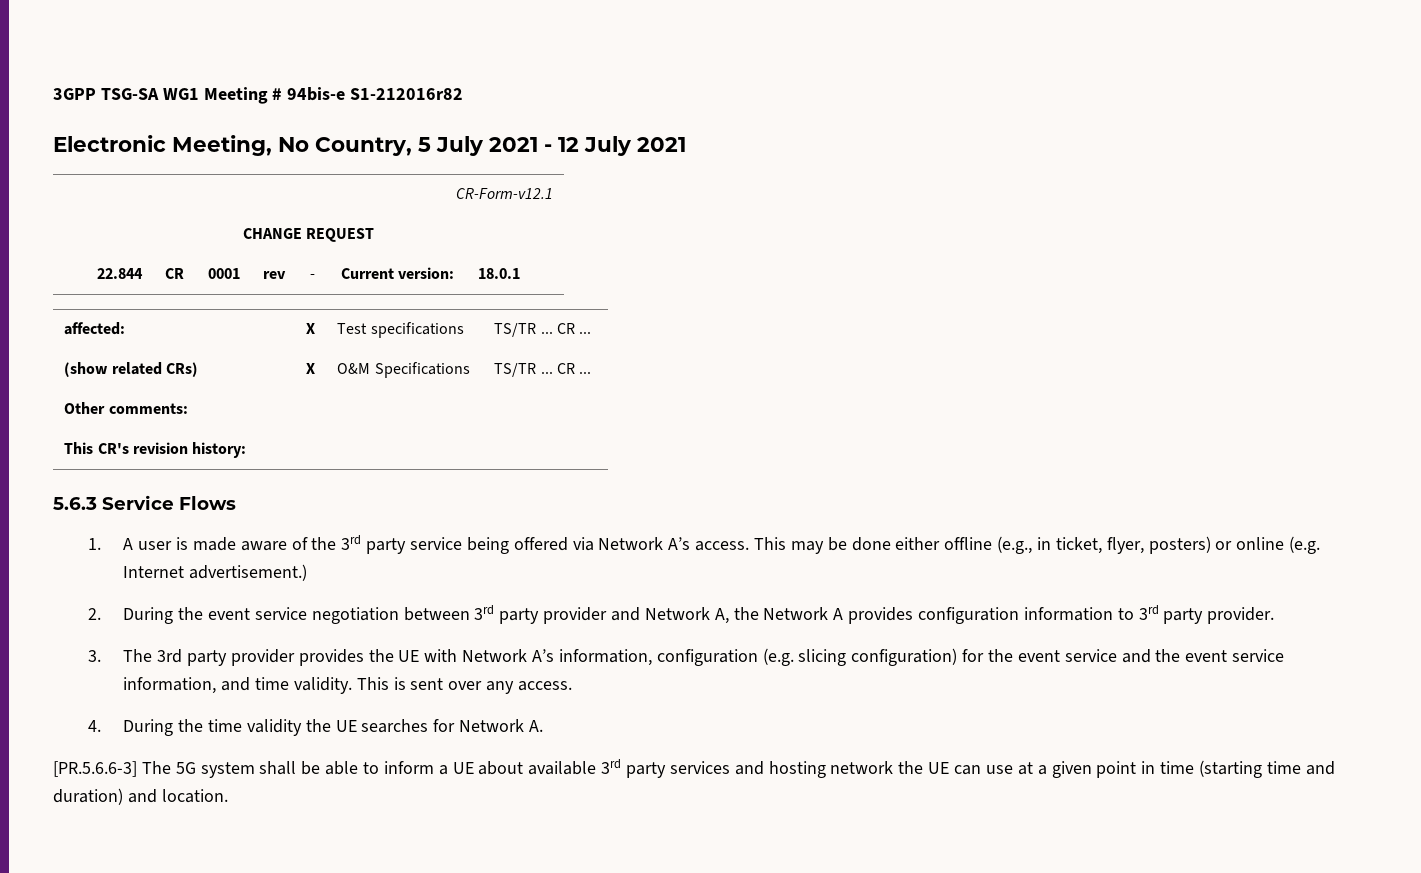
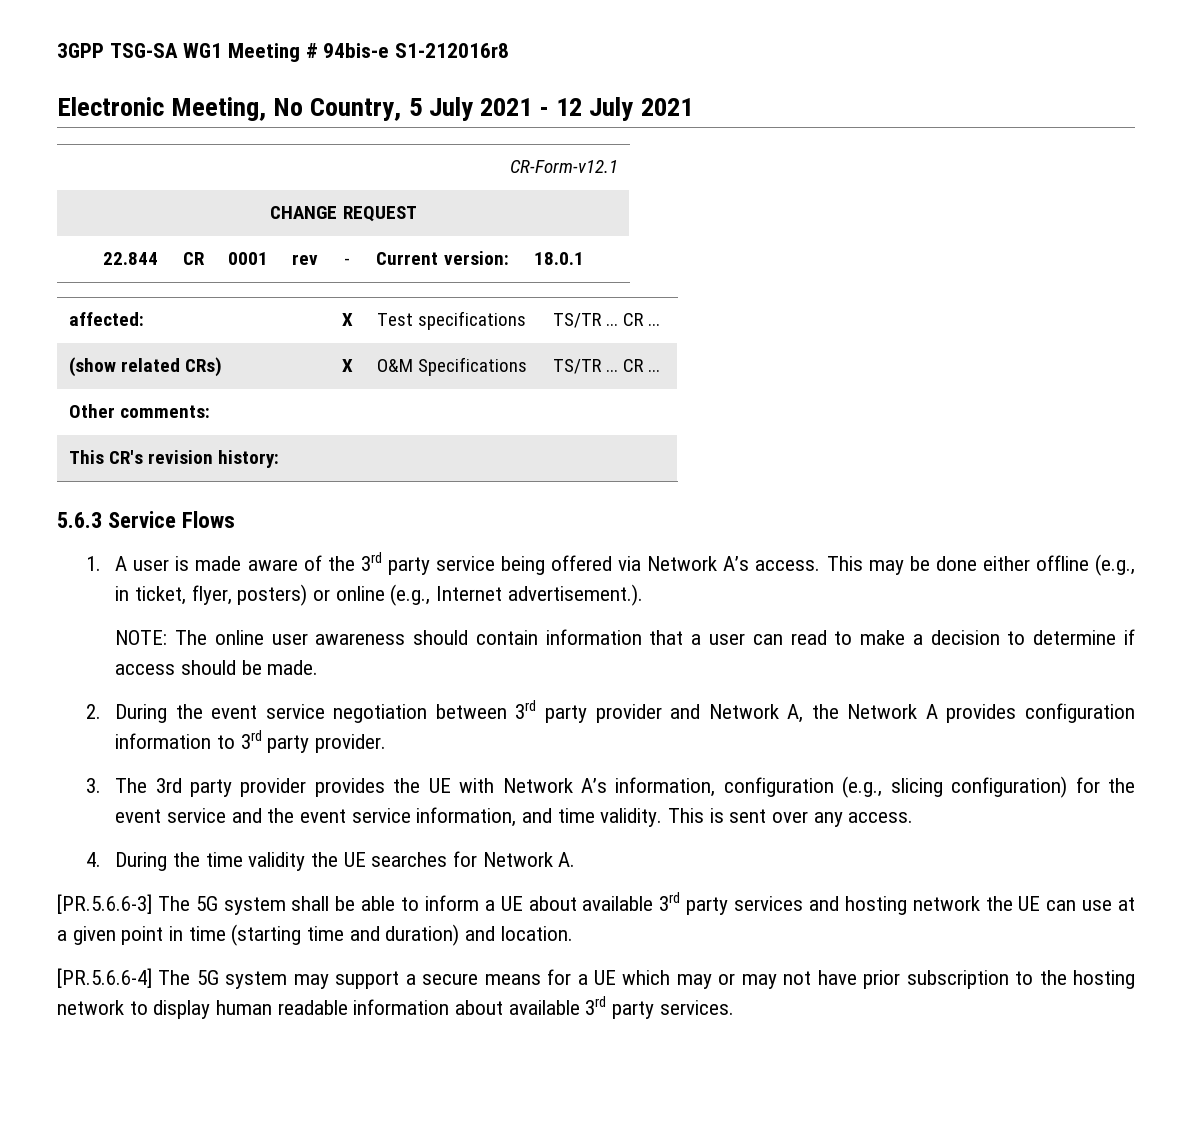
- 3GPP TSG-SA WG1 Meeting # 94bis-e S1-212016r82
+ 3GPP TSG-SA WG1 Meeting # 94bis-e S1-212016r8
- This may be done either offline (e.g., in ticket, flyer, posters) or online (e.g. Internet advertisement.)
+ This may be done either offline (e.g., in ticket, flyer, posters) or online (e.g., Internet advertisement.).
+ NOTE: The online user awareness should contain information that a user can read to make a decision to determine if access should be made.
- 3. The 3rd party provider provides the UE with Network A’s information, configuration (e.g. slicing configuration) for the event service and the event service information, and time validity.
+ 3. The 3rd party provider provides the UE with Network A’s information, configuration (e.g., slicing configuration) for the event service and the event service information, and time validity.
+ [PR.5.6.6-4] The 5G system may support a secure means for a UE which may or may not have prior subscription to the hosting network to display human readable information about available 3rd party services.

